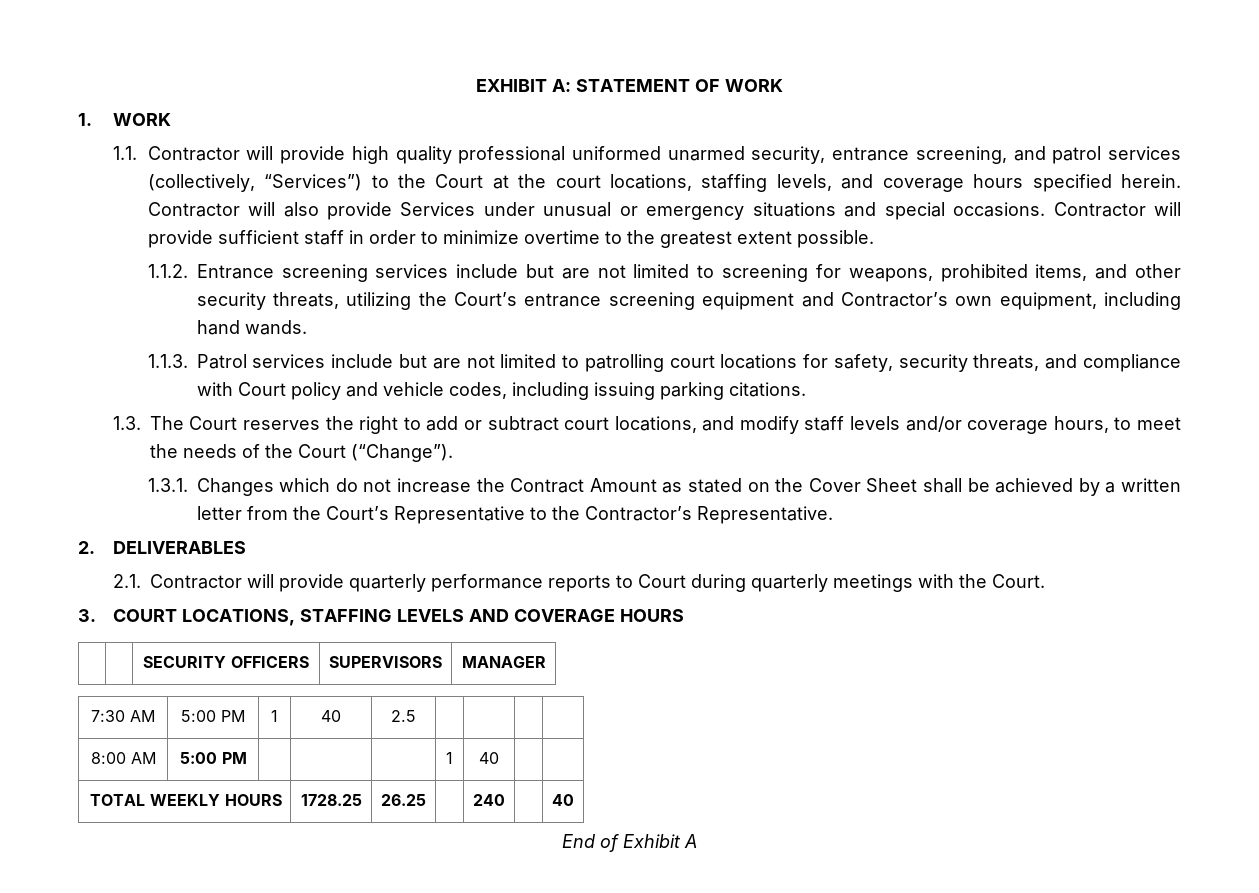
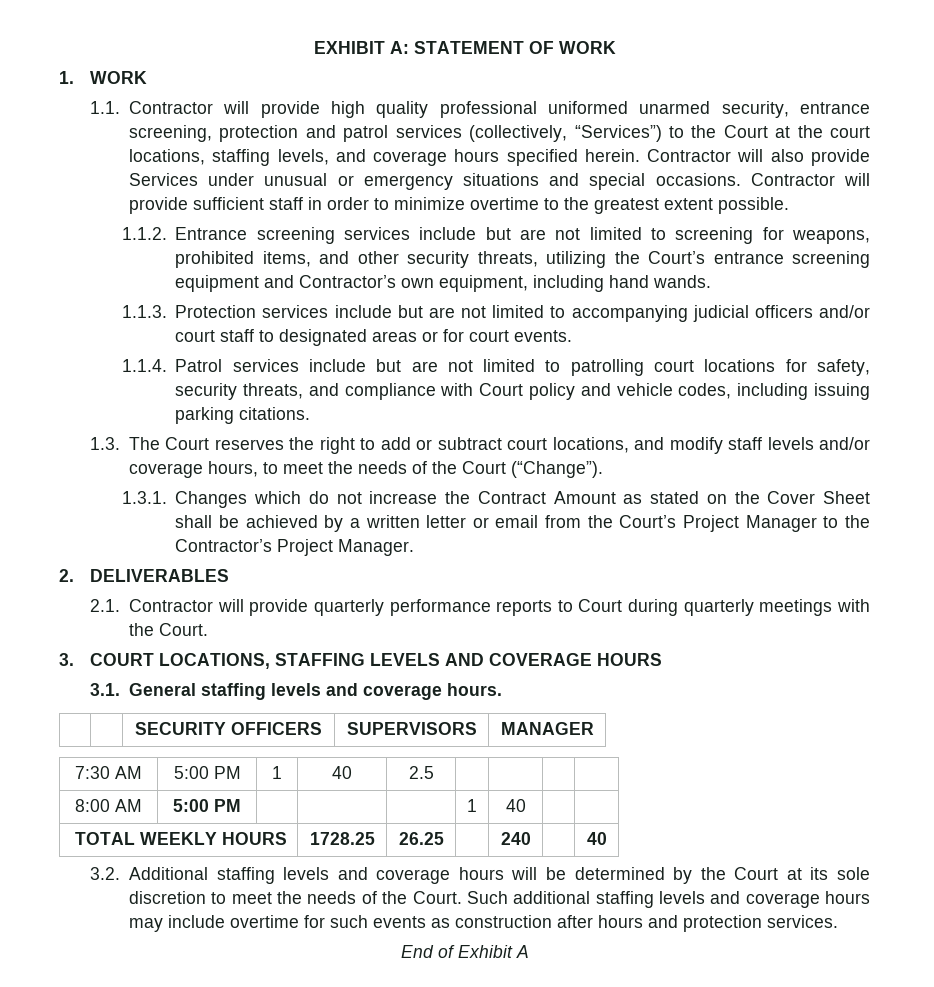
- 1.1. Contractor will provide high quality professional uniformed unarmed security, entrance screening, and patrol services (collectively, “Services”) to the Court at the court locations, staffing levels, and coverage hours specified herein.
+ 1.1. Contractor will provide high quality professional uniformed unarmed security, entrance screening, protection and patrol services (collectively, “Services”) to the Court at the court locations, staffing levels, and coverage hours specified herein.
- 1.1.3. Patrol services include but are not limited to patrolling court locations for safety, security threats, and compliance with Court policy and vehicle codes, including issuing parking citations.
+ 1.1.3. Protection services include but are not limited to accompanying judicial officers and/or court staff to designated areas or for court events.
+ 1.1.4. Patrol services include but are not limited to patrolling court locations for safety, security threats, and compliance with Court policy and vehicle codes, including issuing parking citations.
- 1.3.1. Changes which do not increase the Contract Amount as stated on the Cover Sheet shall be achieved by a written letter from the Court’s Representative to the Contractor’s Representative.
+ 1.3.1. Changes which do not increase the Contract Amount as stated on the Cover Sheet shall be achieved by a written letter or email from the Court’s Project Manager to the Contractor’s Project Manager.
+ 3.1. General staffing levels and coverage hours.
+ 3.2. Additional staffing levels and coverage hours will be determined by the Court at its sole discretion to meet the needs of the Court. Such additional staffing levels and coverage hours may include overtime for such events as construction after hours and protection services.

